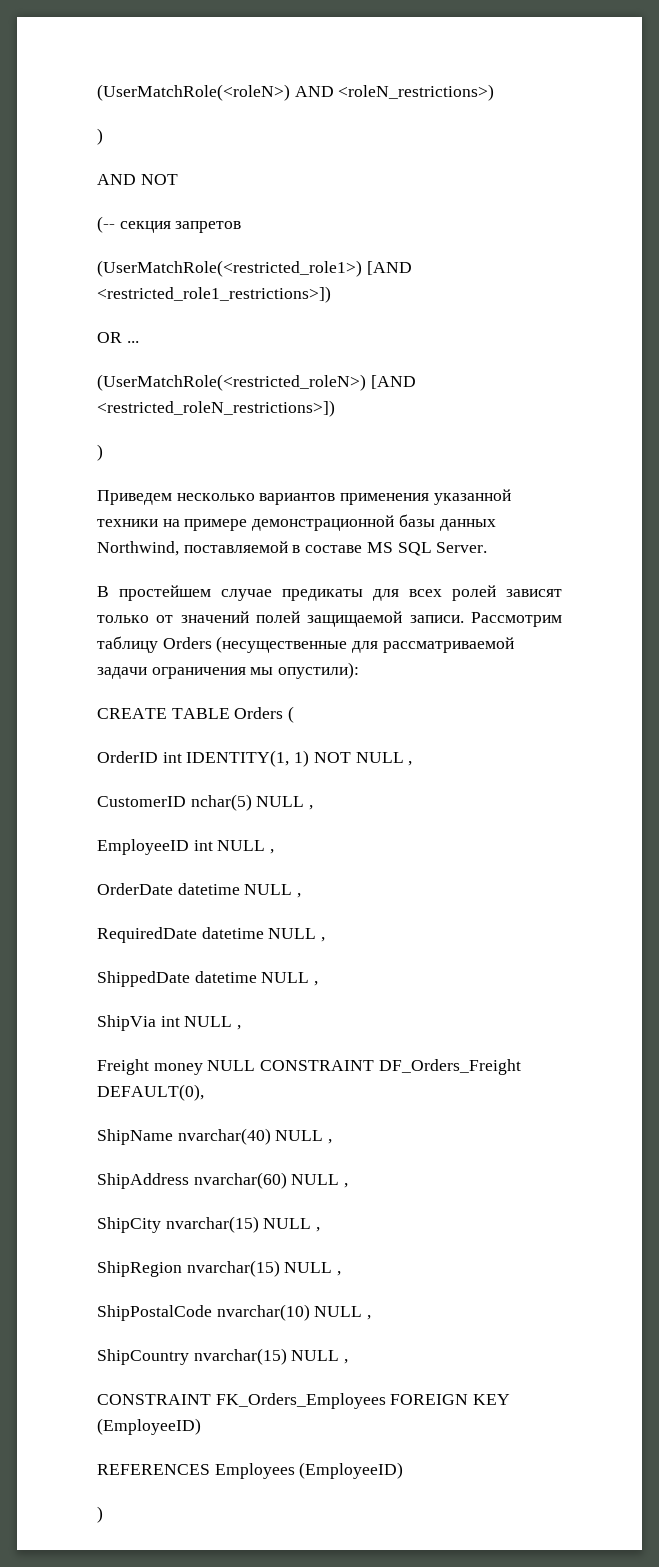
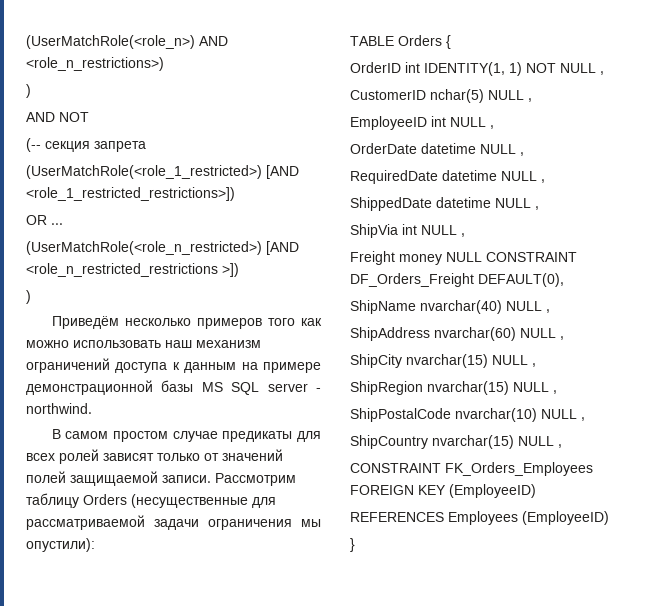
- (UserMatchRole(<roleN>) AND <roleN_restrictions>)
+ (UserMatchRole(<role_n>) AND <role_n_restrictions>)
- (-- секция запретов
- (UserMatchRole(<restricted_role1>) [AND <restricted_role1_restrictions>])
+ (-- секция запрета
+ (UserMatchRole(<role_1_restricted>) [AND <role_1_restricted_restrictions>])
  OR ...
- (UserMatchRole(<restricted_roleN>) [AND <restricted_roleN_restrictions>])
+ (UserMatchRole(<role_n_restricted>) [AND <role_n_restricted_restrictions >])
  )
- Приведем несколько вариантов применения указанной техники на примере демонстрационной базы данных Northwind, поставляемой в составе MS SQL Server.
+ Приведём несколько примеров того как можно использовать наш механизм ограничений доступа к данным на примере демонстрационной базы MS SQL server - northwind.
- В простейшем случае предикаты для всех ролей зависят только от значений полей защищаемой записи.
+ В самом простом случае предикаты для всех ролей зависят только от значений полей защищаемой записи.
- CREATE TABLE Orders (
+ TABLE Orders {
  REFERENCES Employees (EmployeeID)
- )
+ }

